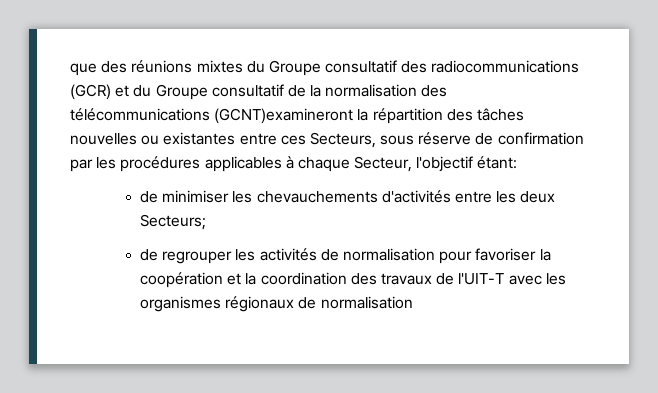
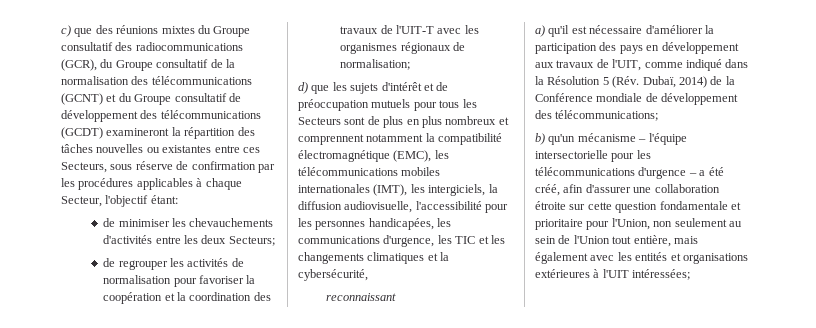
- que des réunions mixtes du Groupe consultatif des radiocommunications (GCR) et du Groupe consultatif de la normalisation des télécommunications (GCNT)examineront la répartition des tâches nouvelles ou existantes entre ces Secteurs, sous réserve de confirmation par les procédures applicables à chaque Secteur, l'objectif étant:
+ c) que des réunions mixtes du Groupe consultatif des radiocommunications (GCR), du Groupe consultatif de la normalisation des télécommunications (GCNT) et du Groupe consultatif de développement des télécommunications (GCDT) examineront la répartition des tâches nouvelles ou existantes entre ces Secteurs, sous réserve de confirmation par les procédures applicables à chaque Secteur, l'objectif étant:
- de regrouper les activités de normalisation pour favoriser la coopération et la coordination des travaux de l'UIT-T avec les organismes régionaux de normalisation
+ de regrouper les activités de normalisation pour favoriser la coopération et la coordination des travaux de l'UIT-T avec les organismes régionaux de normalisation;
+ d) que les sujets d'intérêt et de préoccupation mutuels pour tous les Secteurs sont de plus en plus nombreux et comprennent notamment la compatibilité électromagnétique (EMC), les télécommunications mobiles internationales (IMT), les intergiciels, la diffusion audiovisuelle, l'accessibilité pour les personnes handicapées, les communications d'urgence, les TIC et les changements climatiques et la cybersécurité,
+ reconnaissant
+ a) qu'il est nécessaire d'améliorer la participation des pays en développement aux travaux de l'UIT, comme indiqué dans la Résolution 5 (Rév. Dubaï, 2014) de la Conférence mondiale de développement des télécommunications;
+ b) qu'un mécanisme – l'équipe intersectorielle pour les télécommunications d'urgence – a été créé, afin d'assurer une collaboration étroite sur cette question fondamentale et prioritaire pour l'Union, non seulement au sein de l'Union tout entière, mais également avec les entités et organisations extérieures à l'UIT intéressées;

